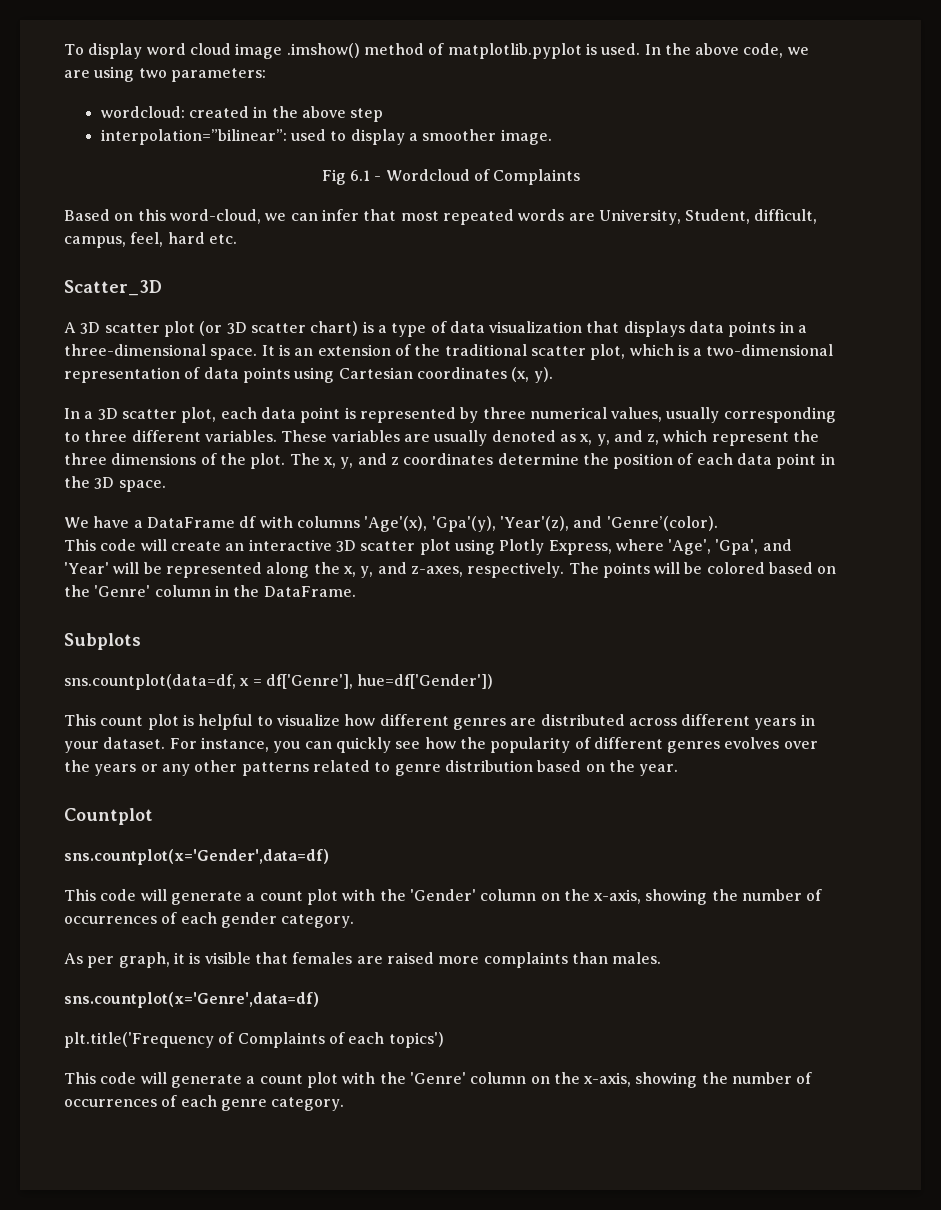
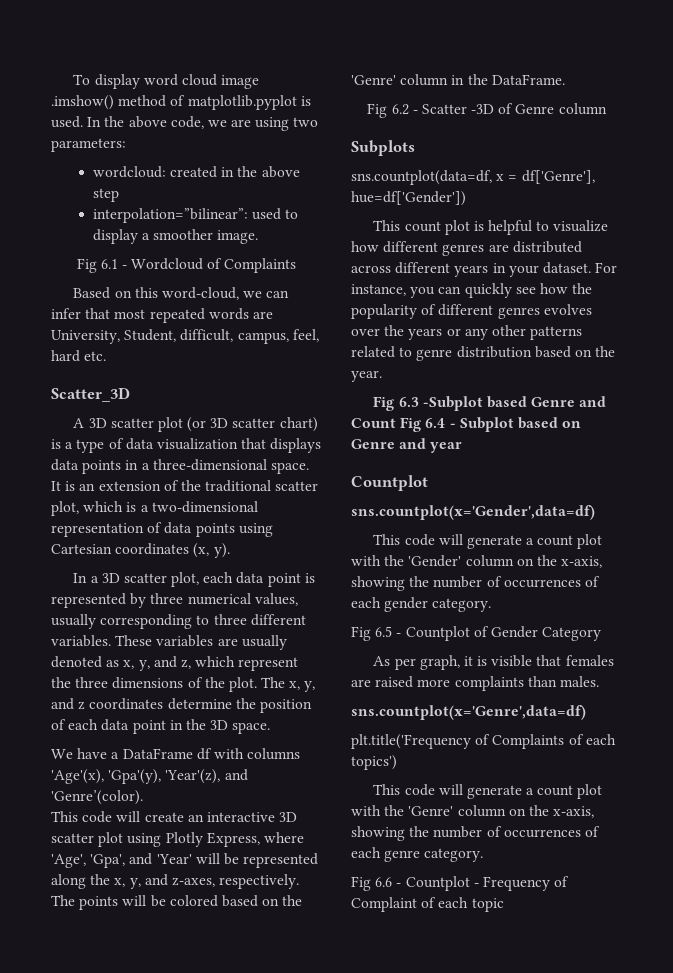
+ Fig 6.2 - Scatter -3D of Genre column
+ Fig 6.3 -Subplot based Genre and Count Fig 6.4 - Subplot based on Genre and year
+ Fig 6.5 - Countplot of Gender Category
+ Fig 6.6 - Countplot - Frequency of Complaint of each topic

